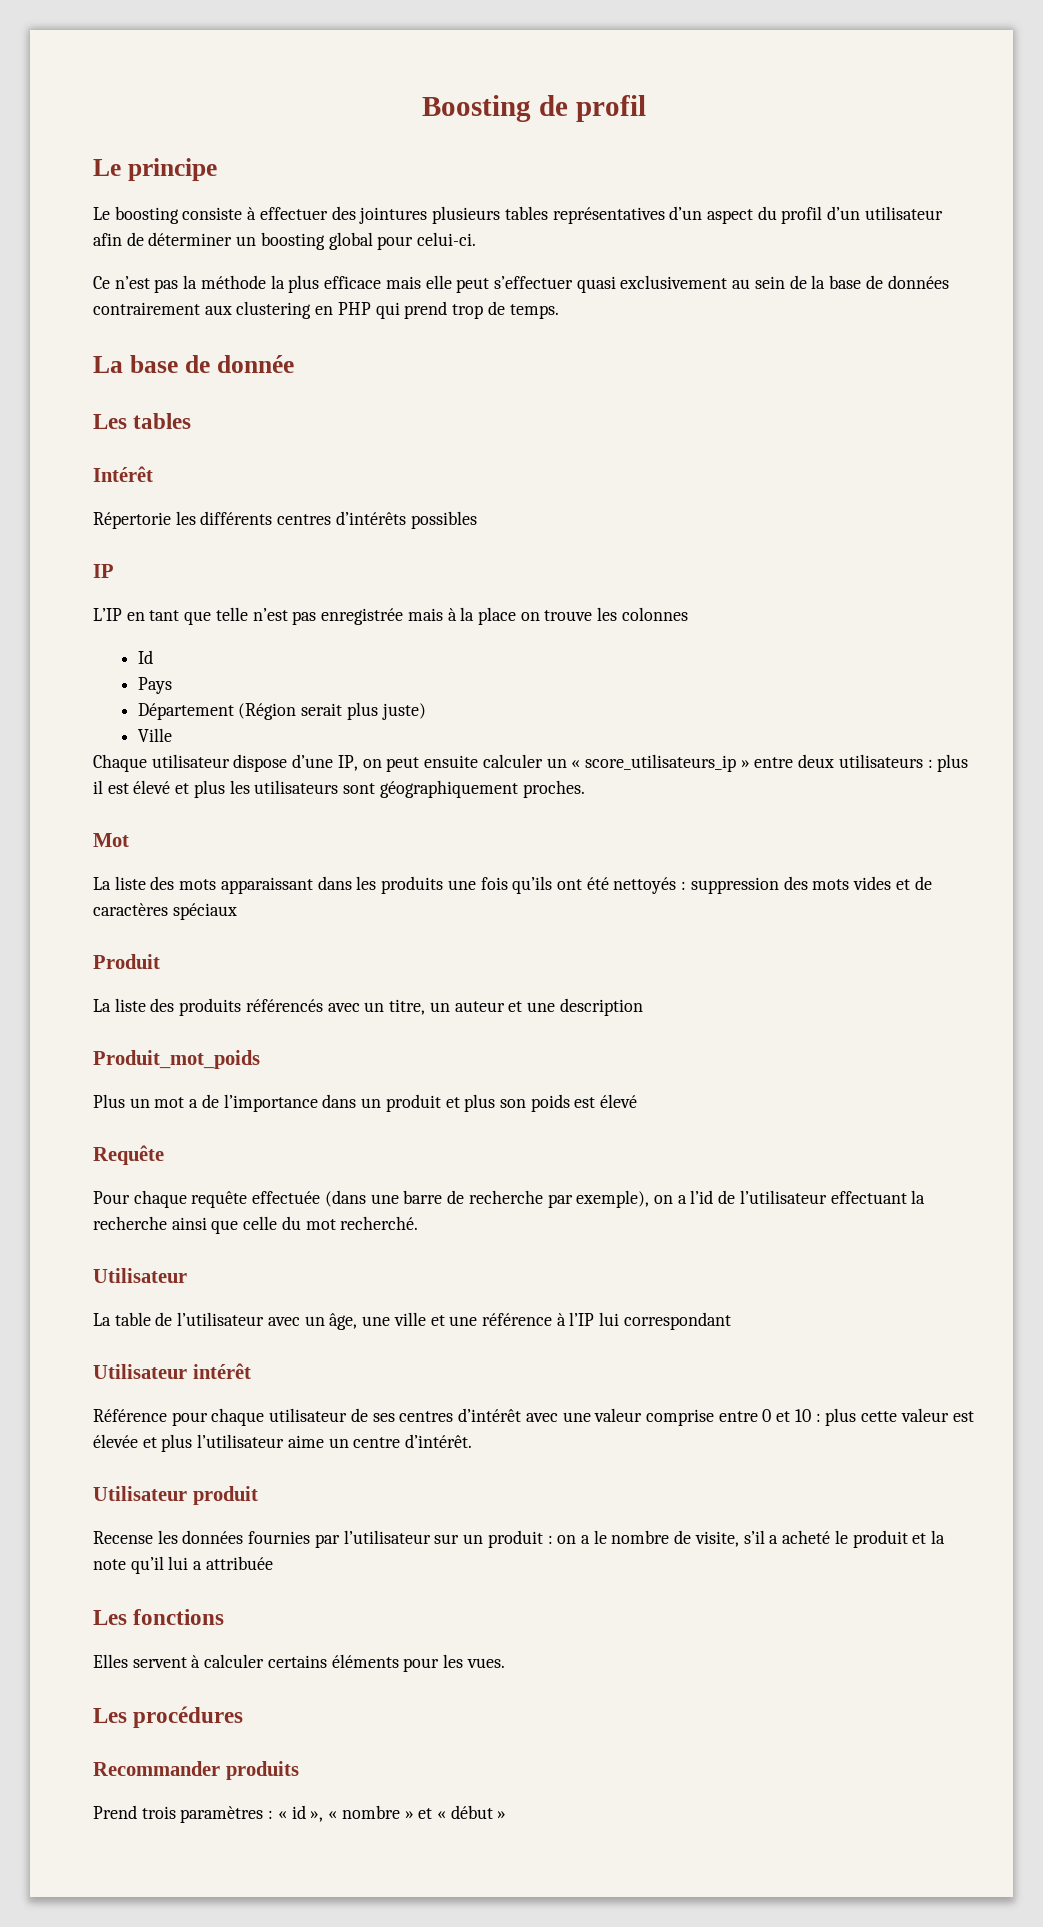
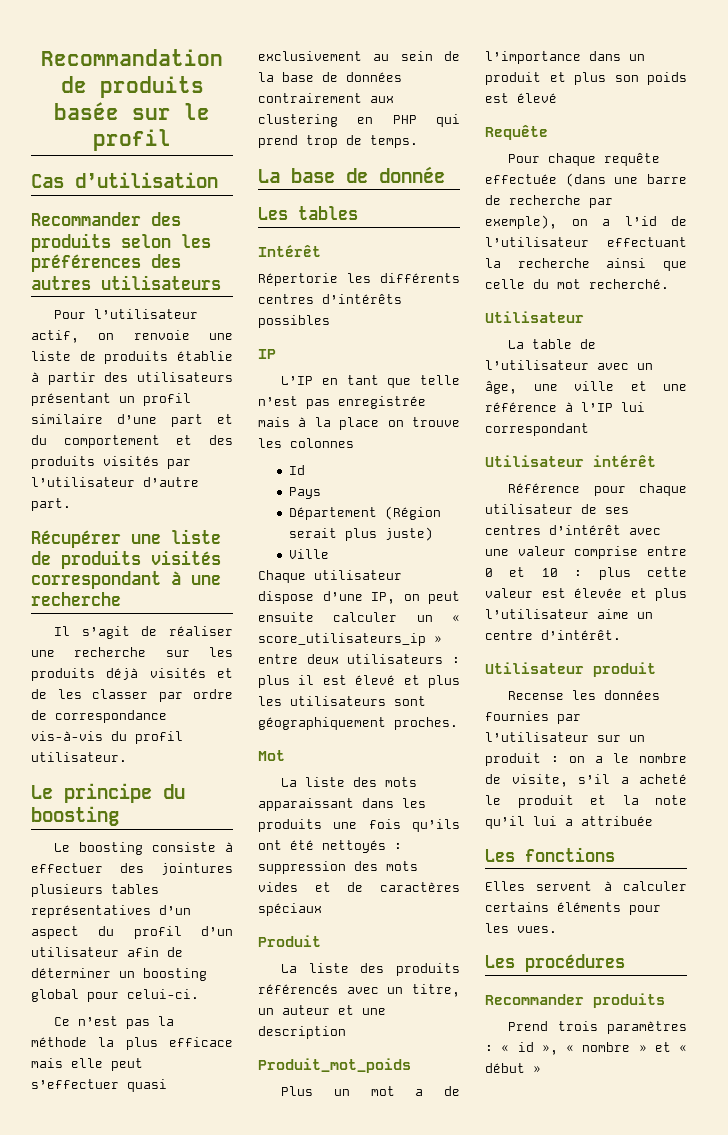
- Boosting de profil
+ Recommandation de produits basée sur le profil
+ Cas d’utilisation
+ Recommander des produits selon les préférences des autres utilisateurs
+ Pour l’utilisateur actif, on renvoie une liste de produits établie à partir des utilisateurs présentant un profil similaire d’une part et du comportement et des produits visités par l’utilisateur d’autre part.
+ Récupérer une liste de produits visités correspondant à une recherche
+ Il s’agit de réaliser une recherche sur les produits déjà visités et de les classer par ordre de correspondance vis-à-vis du profil utilisateur.
- Le principe
+ Le principe du boosting

